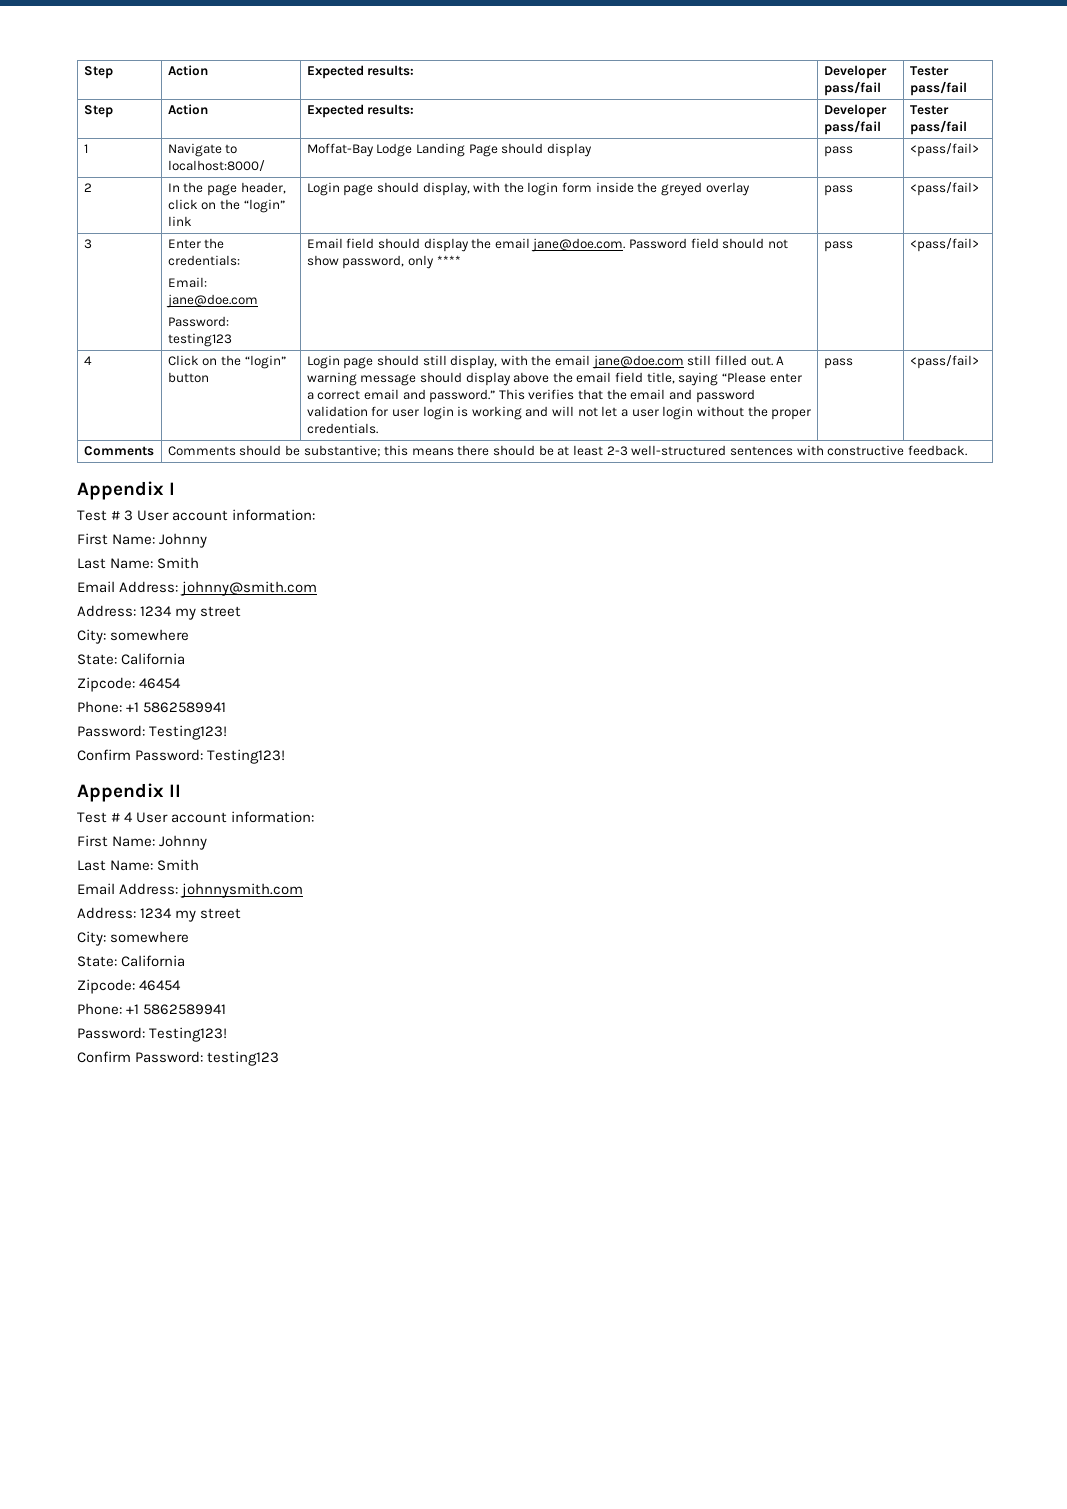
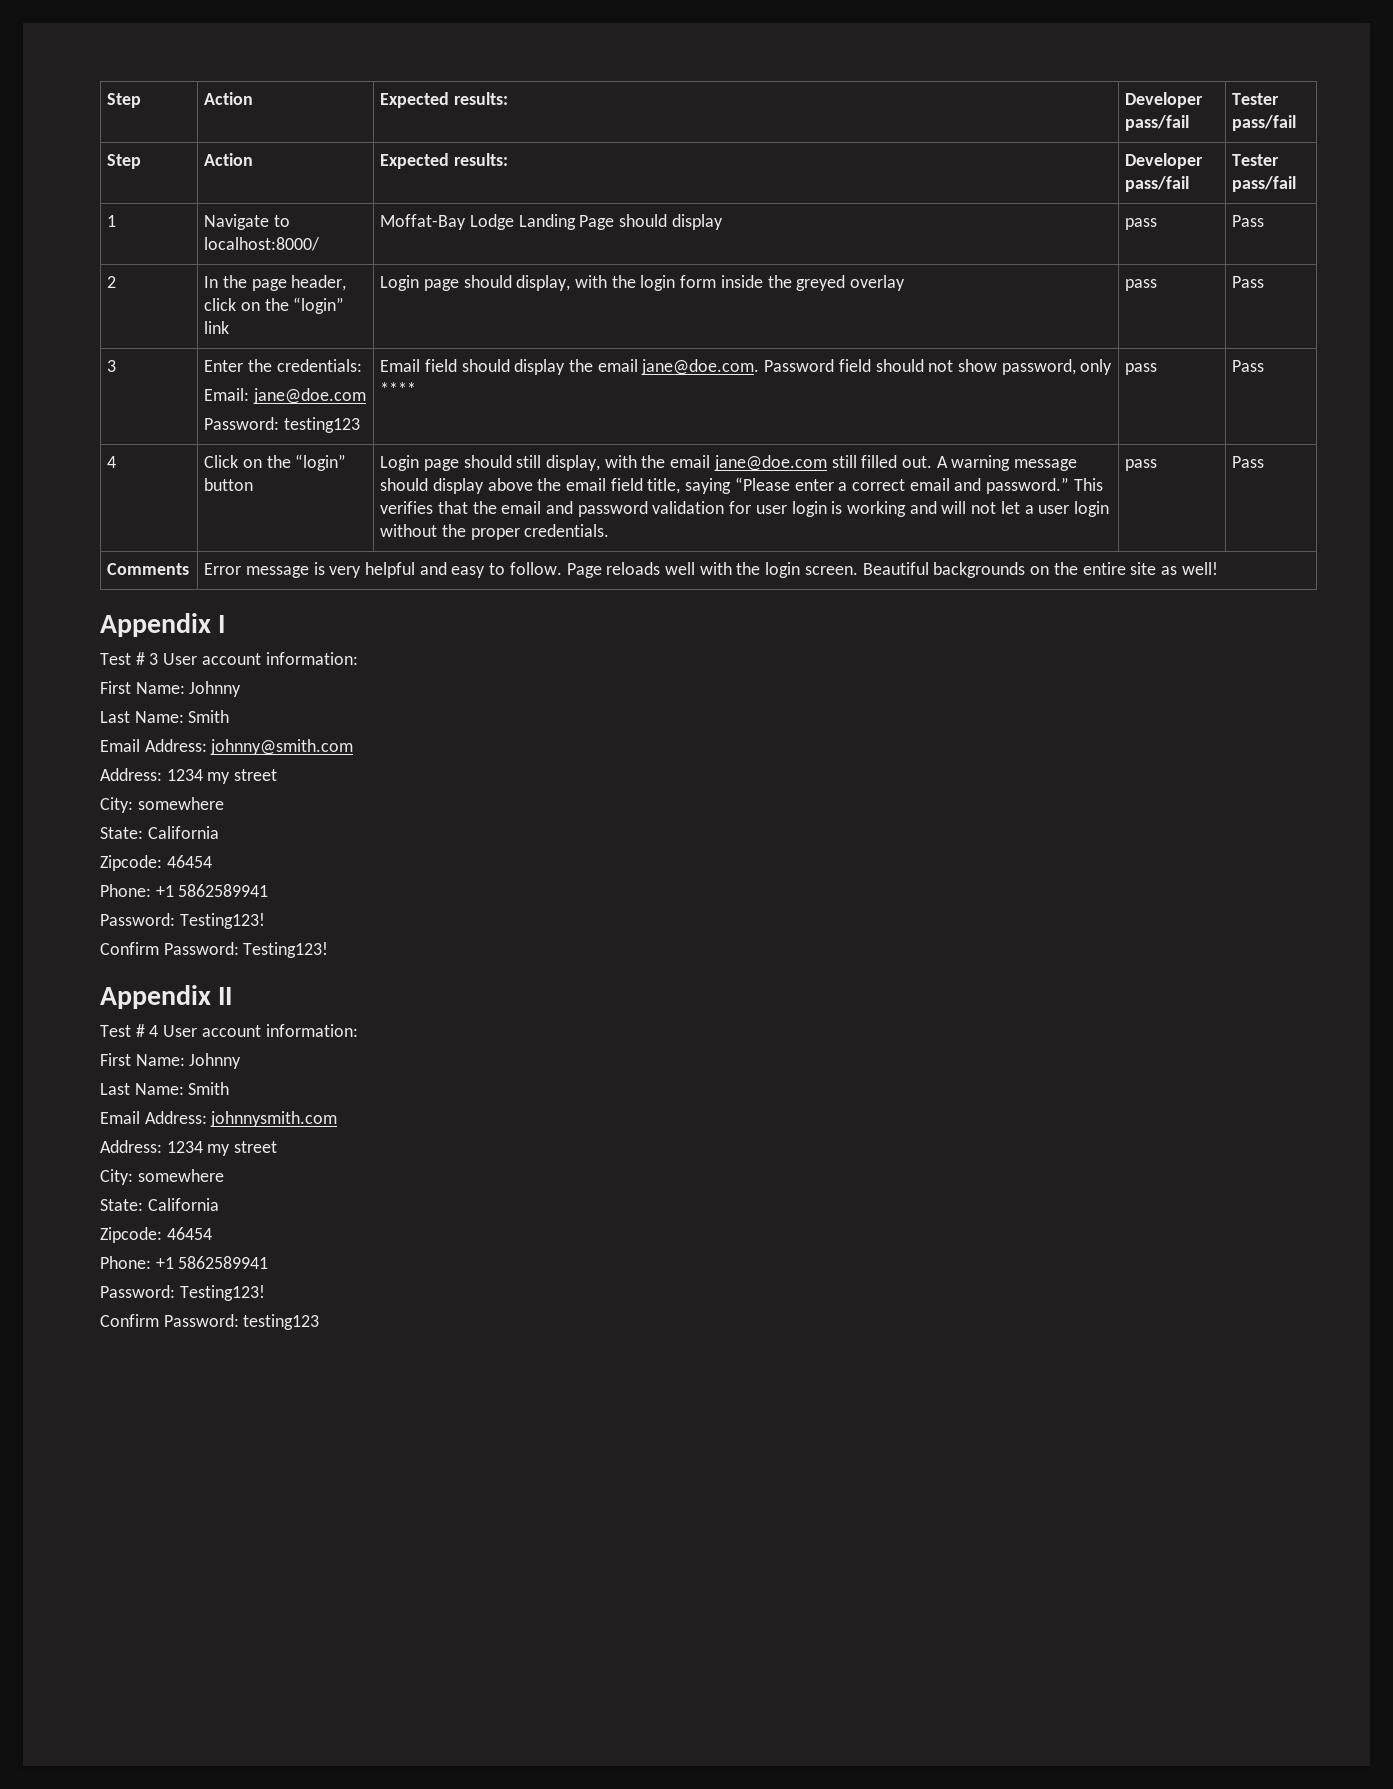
- 1 | Navigate to localhost:8000/ | Moffat-Bay Lodge Landing Page should display | pass | <pass/fail>
+ 1 | Navigate to localhost:8000/ | Moffat-Bay Lodge Landing Page should display | pass | Pass
- 2 | In the page header, click on the “login” link | Login page should display, with the login form inside the greyed overlay | pass | <pass/fail>
+ 2 | In the page header, click on the “login” link | Login page should display, with the login form inside the greyed overlay | pass | Pass
  3 | Enter the credentials:
  Email: jane@doe.com
- Password: testing123 | Email field should display the email jane@doe.com. Password field should not show password, only **** | pass | <pass/fail>
+ Password: testing123 | Email field should display the email jane@doe.com. Password field should not show password, only **** | pass | Pass
- This verifies that the email and password validation for user login is working and will not let a user login without the proper credentials. | pass | <pass/fail>
+ This verifies that the email and password validation for user login is working and will not let a user login without the proper credentials. | pass | Pass
- Comments | Comments should be substantive; this means there should be at least 2-3 well-structured sentences with constructive feedback.
+ Comments | Error message is very helpful and easy to follow. Page reloads well with the login screen. Beautiful backgrounds on the entire site as well!

